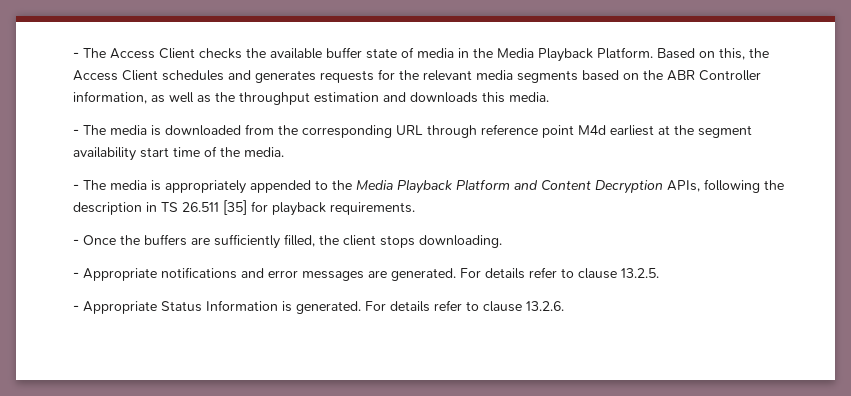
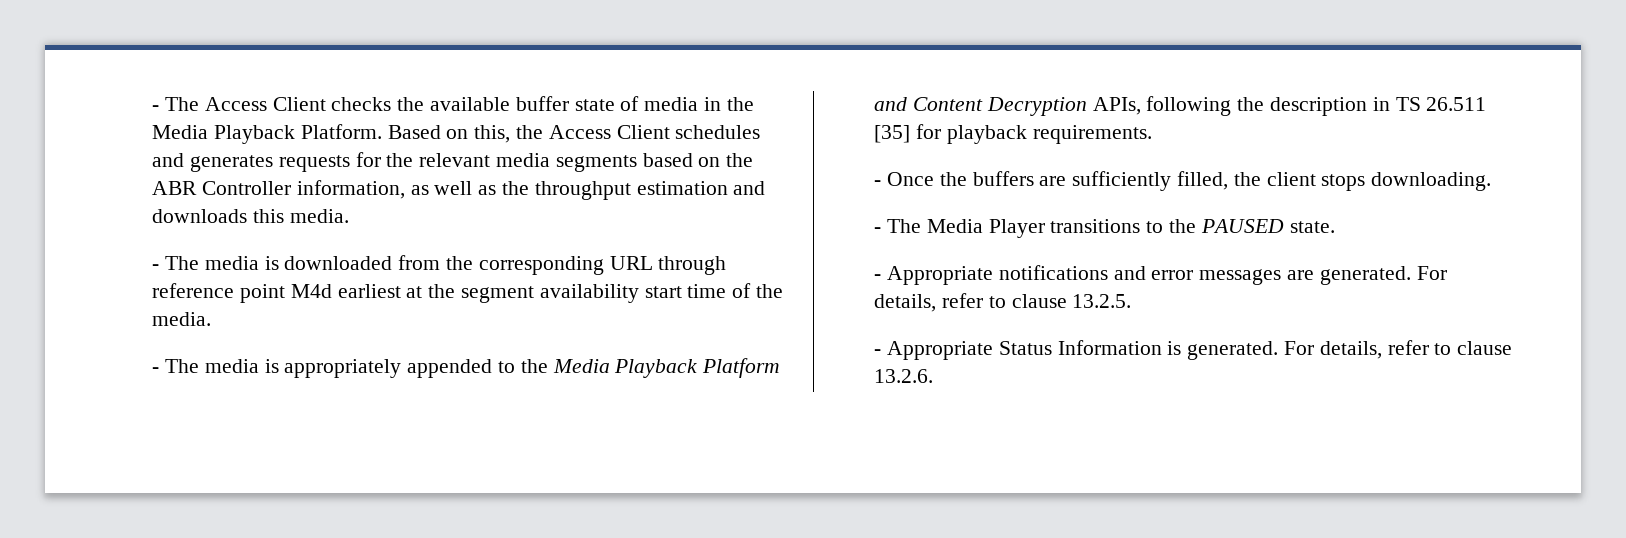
+ - The Media Player transitions to the PAUSED state.
- For details refer to clause 13.2.5.
+ For details, refer to clause 13.2.5.
- For details refer to clause 13.2.6.
+ For details, refer to clause 13.2.6.

